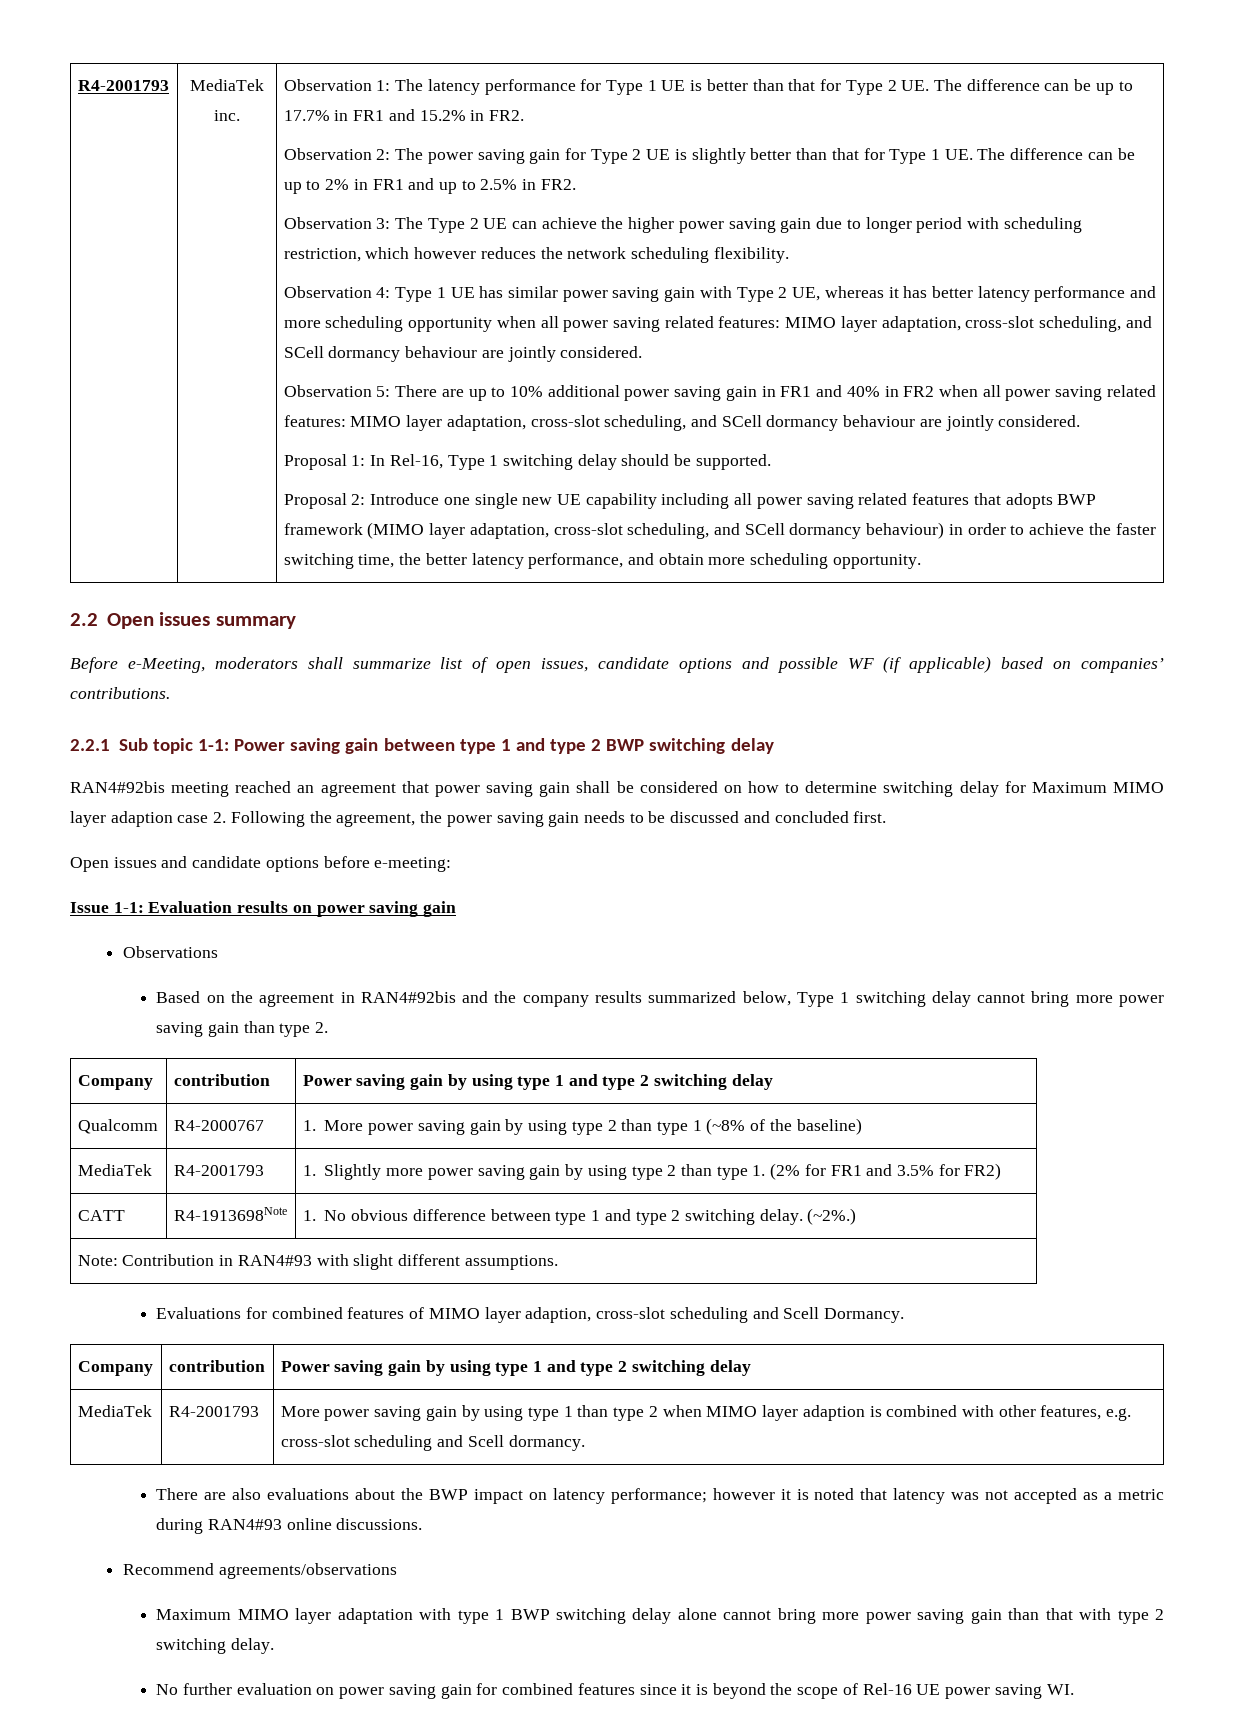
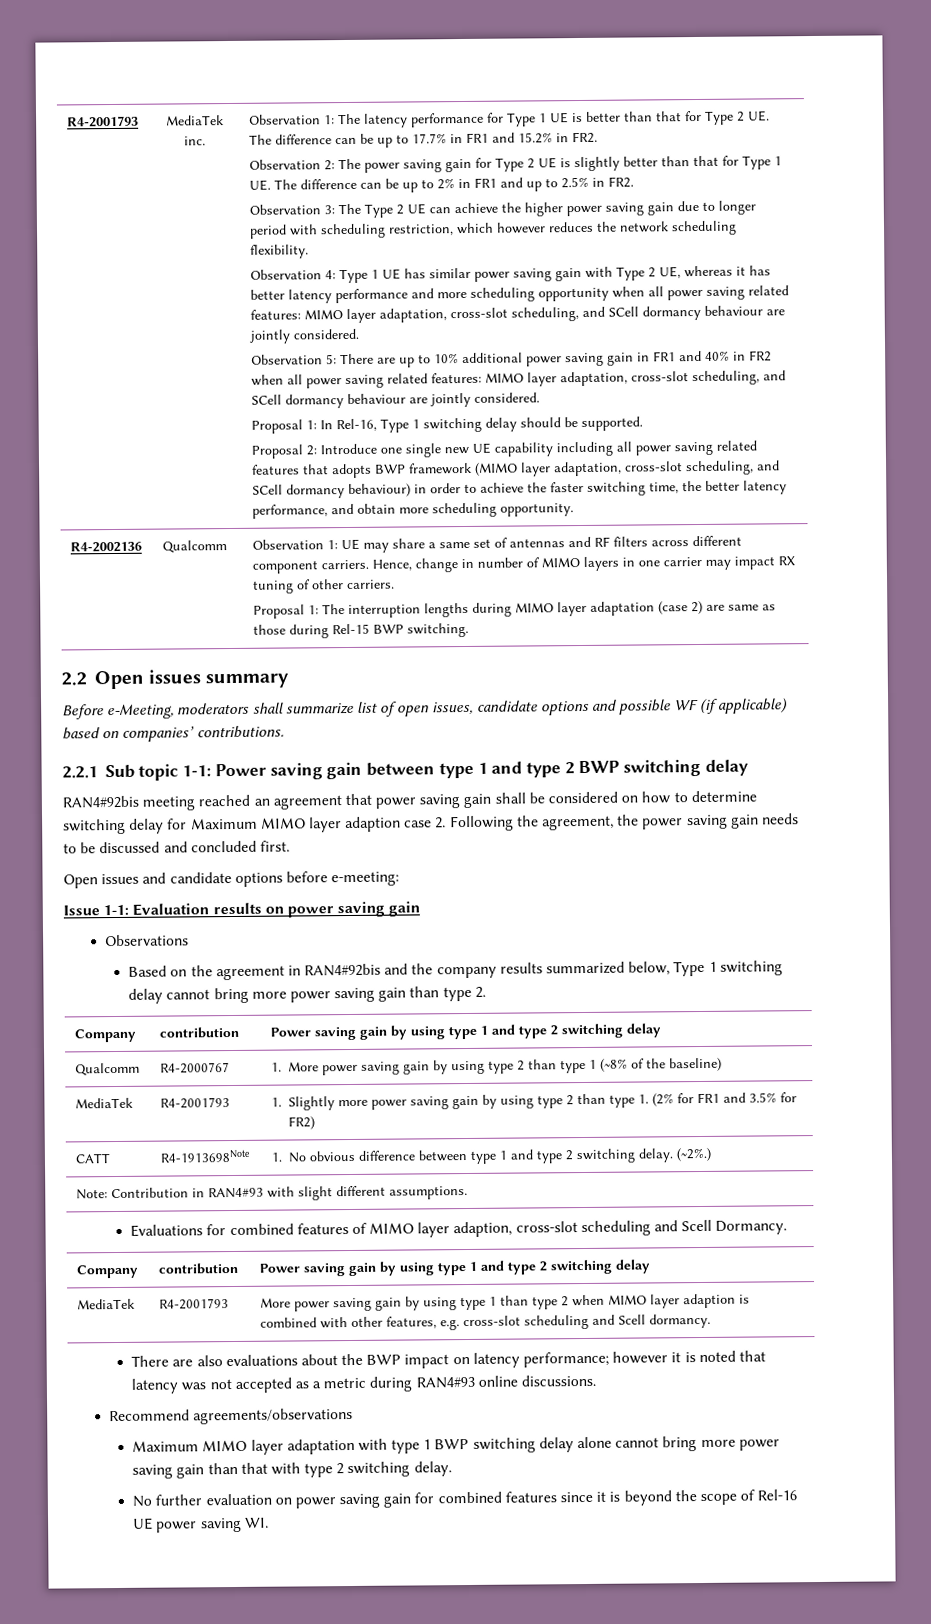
+ R4-2002136 | Qualcomm | Observation 1: UE may share a same set of antennas and RF filters across different component carriers. Hence, change in number of MIMO layers in one carrier may impact RX tuning of other carriers.
+ Proposal 1: The interruption lengths during MIMO layer adaptation (case 2) are same as those during Rel-15 BWP switching.

